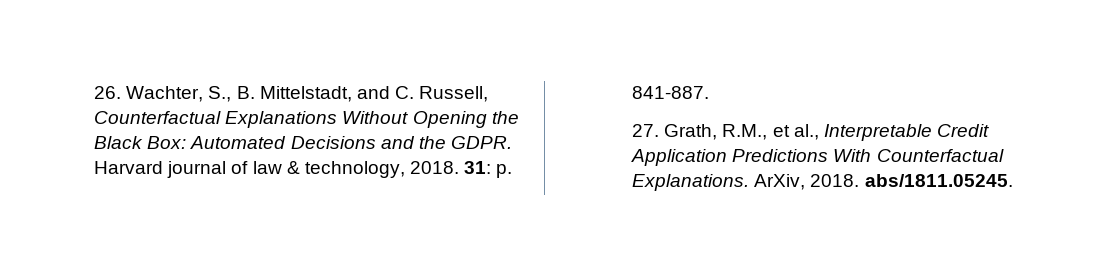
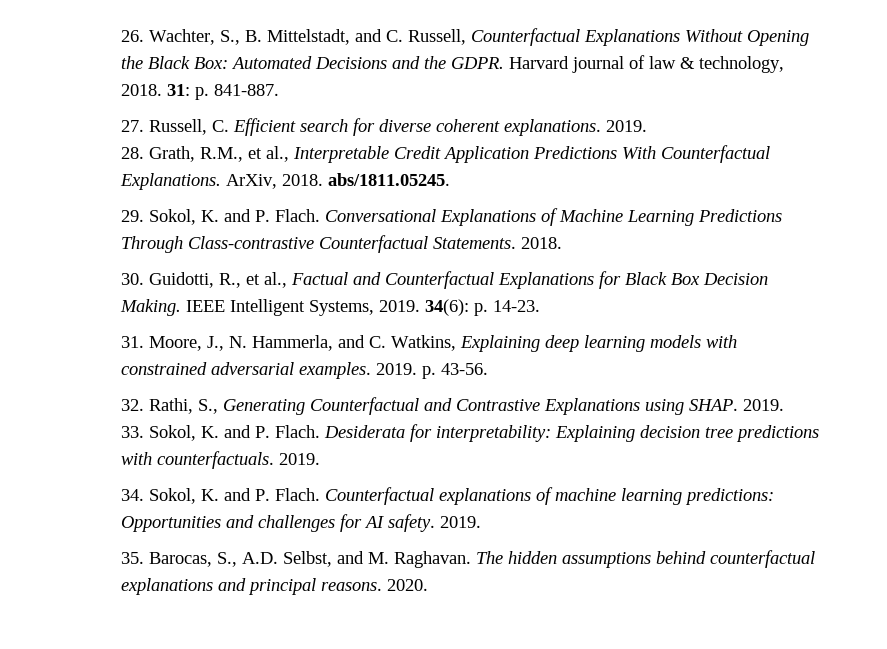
- 27. Grath, R.M., et al., Interpretable Credit Application Predictions With Counterfactual Explanations.
+ 27. Russell, C. Efficient search for diverse coherent explanations. 2019.
+ 28. Grath, R.M., et al., Interpretable Credit Application Predictions With Counterfactual Explanations.
+ 29. Sokol, K. and P. Flach. Conversational Explanations of Machine Learning Predictions Through Class-contrastive Counterfactual Statements. 2018.
+ 30. Guidotti, R., et al., Factual and Counterfactual Explanations for Black Box Decision Making. IEEE Intelligent Systems, 2019. 34(6): p. 14-23.
+ 31. Moore, J., N. Hammerla, and C. Watkins, Explaining deep learning models with constrained adversarial examples. 2019. p. 43-56.
+ 32. Rathi, S., Generating Counterfactual and Contrastive Explanations using SHAP. 2019.
+ 33. Sokol, K. and P. Flach. Desiderata for interpretability: Explaining decision tree predictions with counterfactuals. 2019.
+ 34. Sokol, K. and P. Flach. Counterfactual explanations of machine learning predictions: Opportunities and challenges for AI safety. 2019.
+ 35. Barocas, S., A.D. Selbst, and M. Raghavan. The hidden assumptions behind counterfactual explanations and principal reasons. 2020.

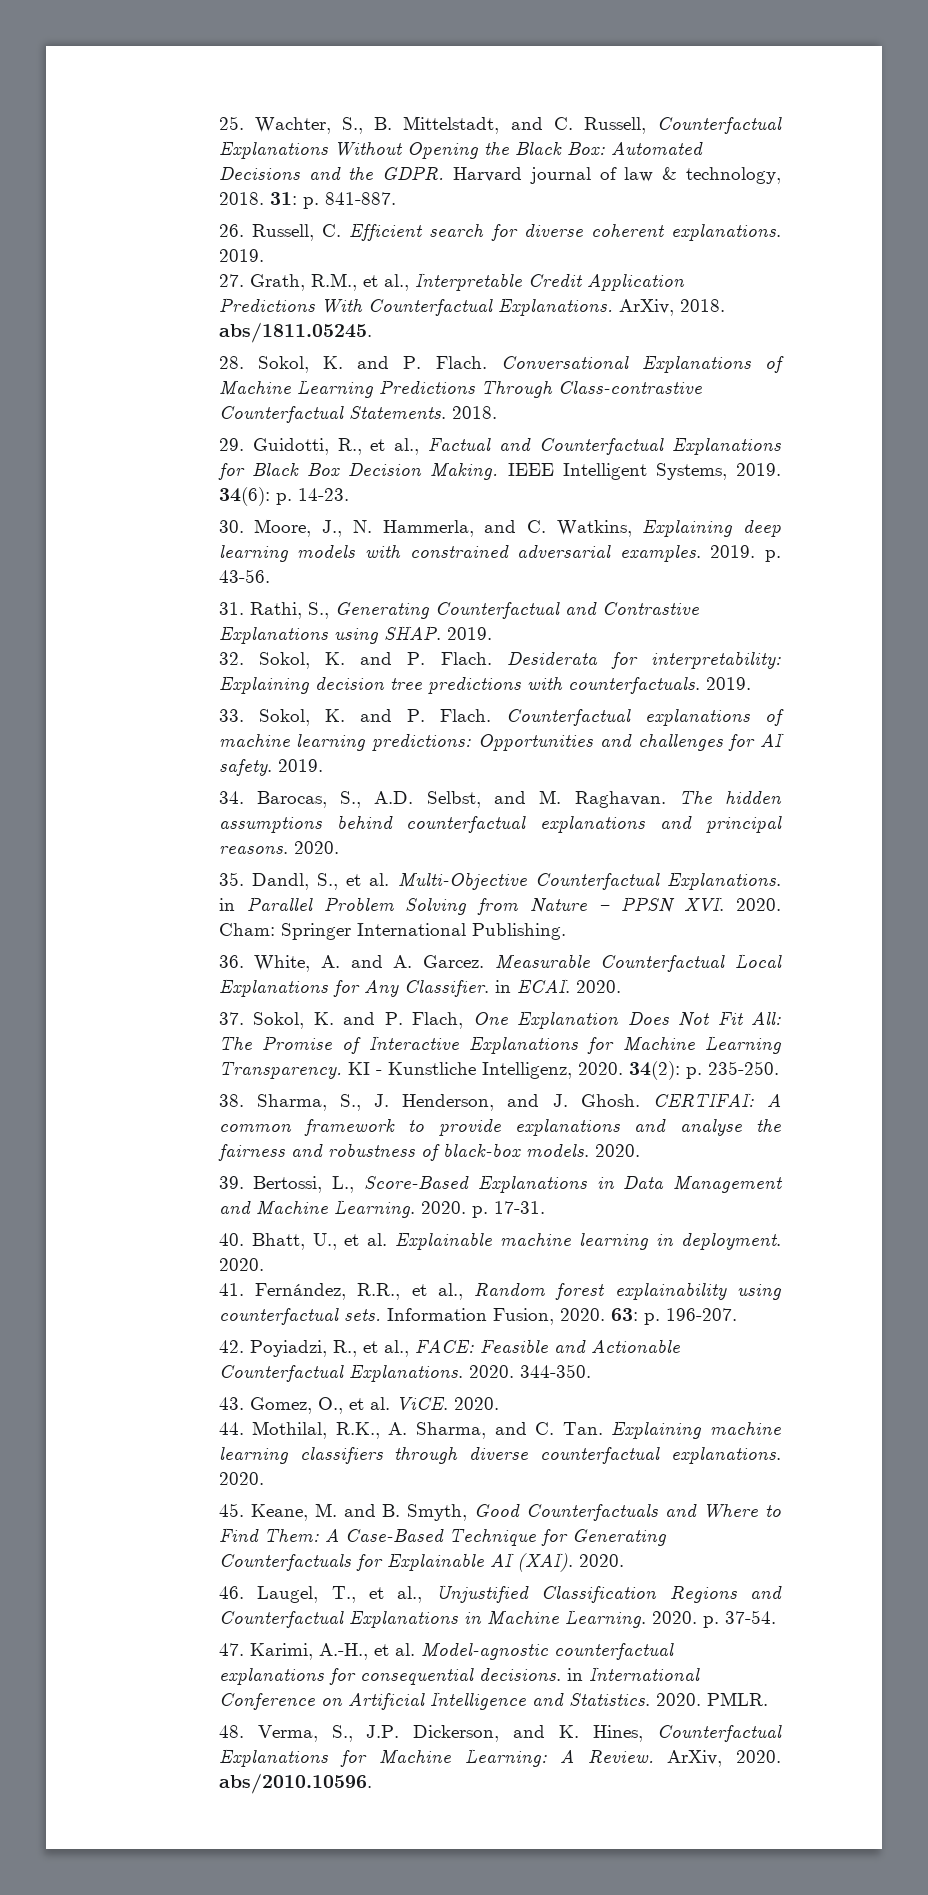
- 26. Wachter, S., B. Mittelstadt, and C. Russell, Counterfactual Explanations Without Opening the Black Box: Automated Decisions and the GDPR.
+ 25. Wachter, S., B. Mittelstadt, and C. Russell, Counterfactual Explanations Without Opening the Black Box: Automated Decisions and the GDPR.
- 27. Russell, C. Efficient search for diverse coherent explanations.
+ 26. Russell, C. Efficient search for diverse coherent explanations.
- 28. Grath, R.M., et al., Interpretable Credit Application Predictions With Counterfactual Explanations.
+ 27. Grath, R.M., et al., Interpretable Credit Application Predictions With Counterfactual Explanations.
- 29. Sokol, K. and P. Flach.
+ 28. Sokol, K. and P. Flach.
- 30. Guidotti, R., et al., Factual and Counterfactual Explanations for Black Box Decision Making.
+ 29. Guidotti, R., et al., Factual and Counterfactual Explanations for Black Box Decision Making.
- 31. Moore, J., N. Hammerla, and C. Watkins, Explaining deep learning models with constrained adversarial examples.
+ 30. Moore, J., N. Hammerla, and C. Watkins, Explaining deep learning models with constrained adversarial examples.
- 32. Rathi, S., Generating Counterfactual and Contrastive Explanations using SHAP.
+ 31. Rathi, S., Generating Counterfactual and Contrastive Explanations using SHAP.
- 33. Sokol, K. and P. Flach.
+ 32. Sokol, K. and P. Flach.
- 34. Sokol, K. and P. Flach.
+ 33. Sokol, K. and P. Flach.
- 35. Barocas, S., A.D. Selbst, and M. Raghavan.
+ 34. Barocas, S., A.D. Selbst, and M. Raghavan.
+ 35. Dandl, S., et al. Multi-Objective Counterfactual Explanations. in Parallel Problem Solving from Nature – PPSN XVI. 2020. Cham: Springer International Publishing.
+ 36. White, A. and A. Garcez. Measurable Counterfactual Local Explanations for Any Classifier. in ECAI. 2020.
+ 37. Sokol, K. and P. Flach, One Explanation Does Not Fit All: The Promise of Interactive Explanations for Machine Learning Transparency. KI - Kunstliche Intelligenz, 2020. 34(2): p. 235-250.
+ 38. Sharma, S., J. Henderson, and J. Ghosh. CERTIFAI: A common framework to provide explanations and analyse the fairness and robustness of black-box models. 2020.
+ 39. Bertossi, L., Score-Based Explanations in Data Management and Machine Learning. 2020. p. 17-31.
+ 40. Bhatt, U., et al. Explainable machine learning in deployment. 2020.
+ 41. Fernández, R.R., et al., Random forest explainability using counterfactual sets. Information Fusion, 2020. 63: p. 196-207.
+ 42. Poyiadzi, R., et al., FACE: Feasible and Actionable Counterfactual Explanations. 2020. 344-350.
+ 43. Gomez, O., et al. ViCE. 2020.
+ 44. Mothilal, R.K., A. Sharma, and C. Tan. Explaining machine learning classifiers through diverse counterfactual explanations. 2020.
+ 45. Keane, M. and B. Smyth, Good Counterfactuals and Where to Find Them: A Case-Based Technique for Generating Counterfactuals for Explainable AI (XAI). 2020.
+ 46. Laugel, T., et al., Unjustified Classification Regions and Counterfactual Explanations in Machine Learning. 2020. p. 37-54.
+ 47. Karimi, A.-H., et al. Model-agnostic counterfactual explanations for consequential decisions. in International Conference on Artificial Intelligence and Statistics. 2020. PMLR.
+ 48. Verma, S., J.P. Dickerson, and K. Hines, Counterfactual Explanations for Machine Learning: A Review. ArXiv, 2020. abs/2010.10596.

